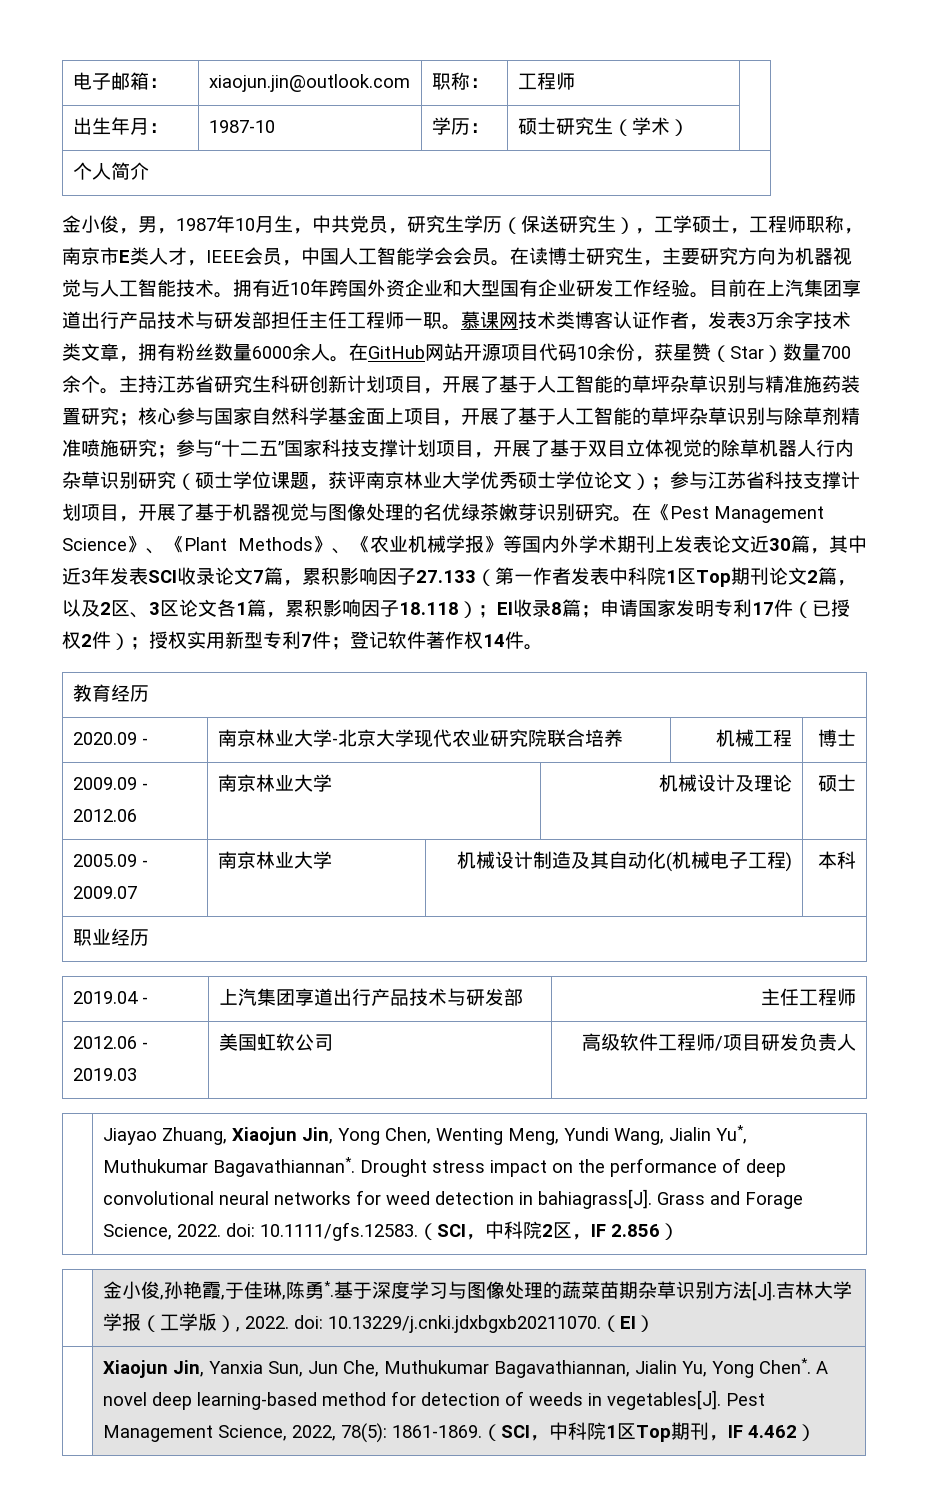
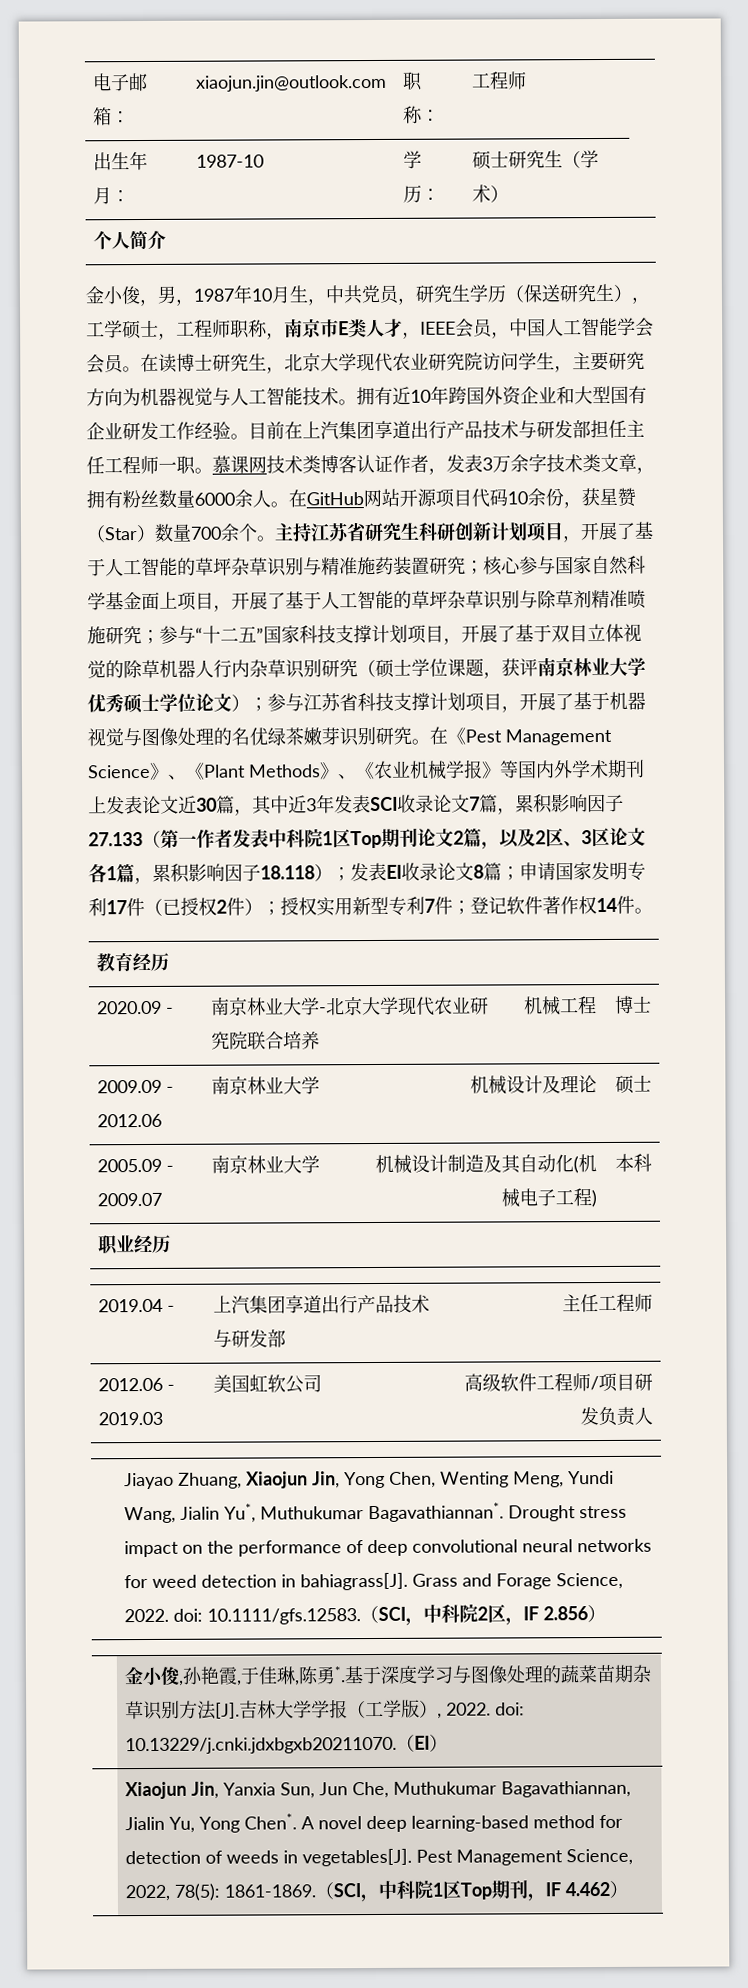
- 在读博士研究生，主要研究方向为机器视觉与人工智能技术。
+ 在读博士研究生，北京大学现代农业研究院访问学生，主要研究方向为机器视觉与人工智能技术。
- EI收录8篇；
+ 发表EI收录论文8篇；

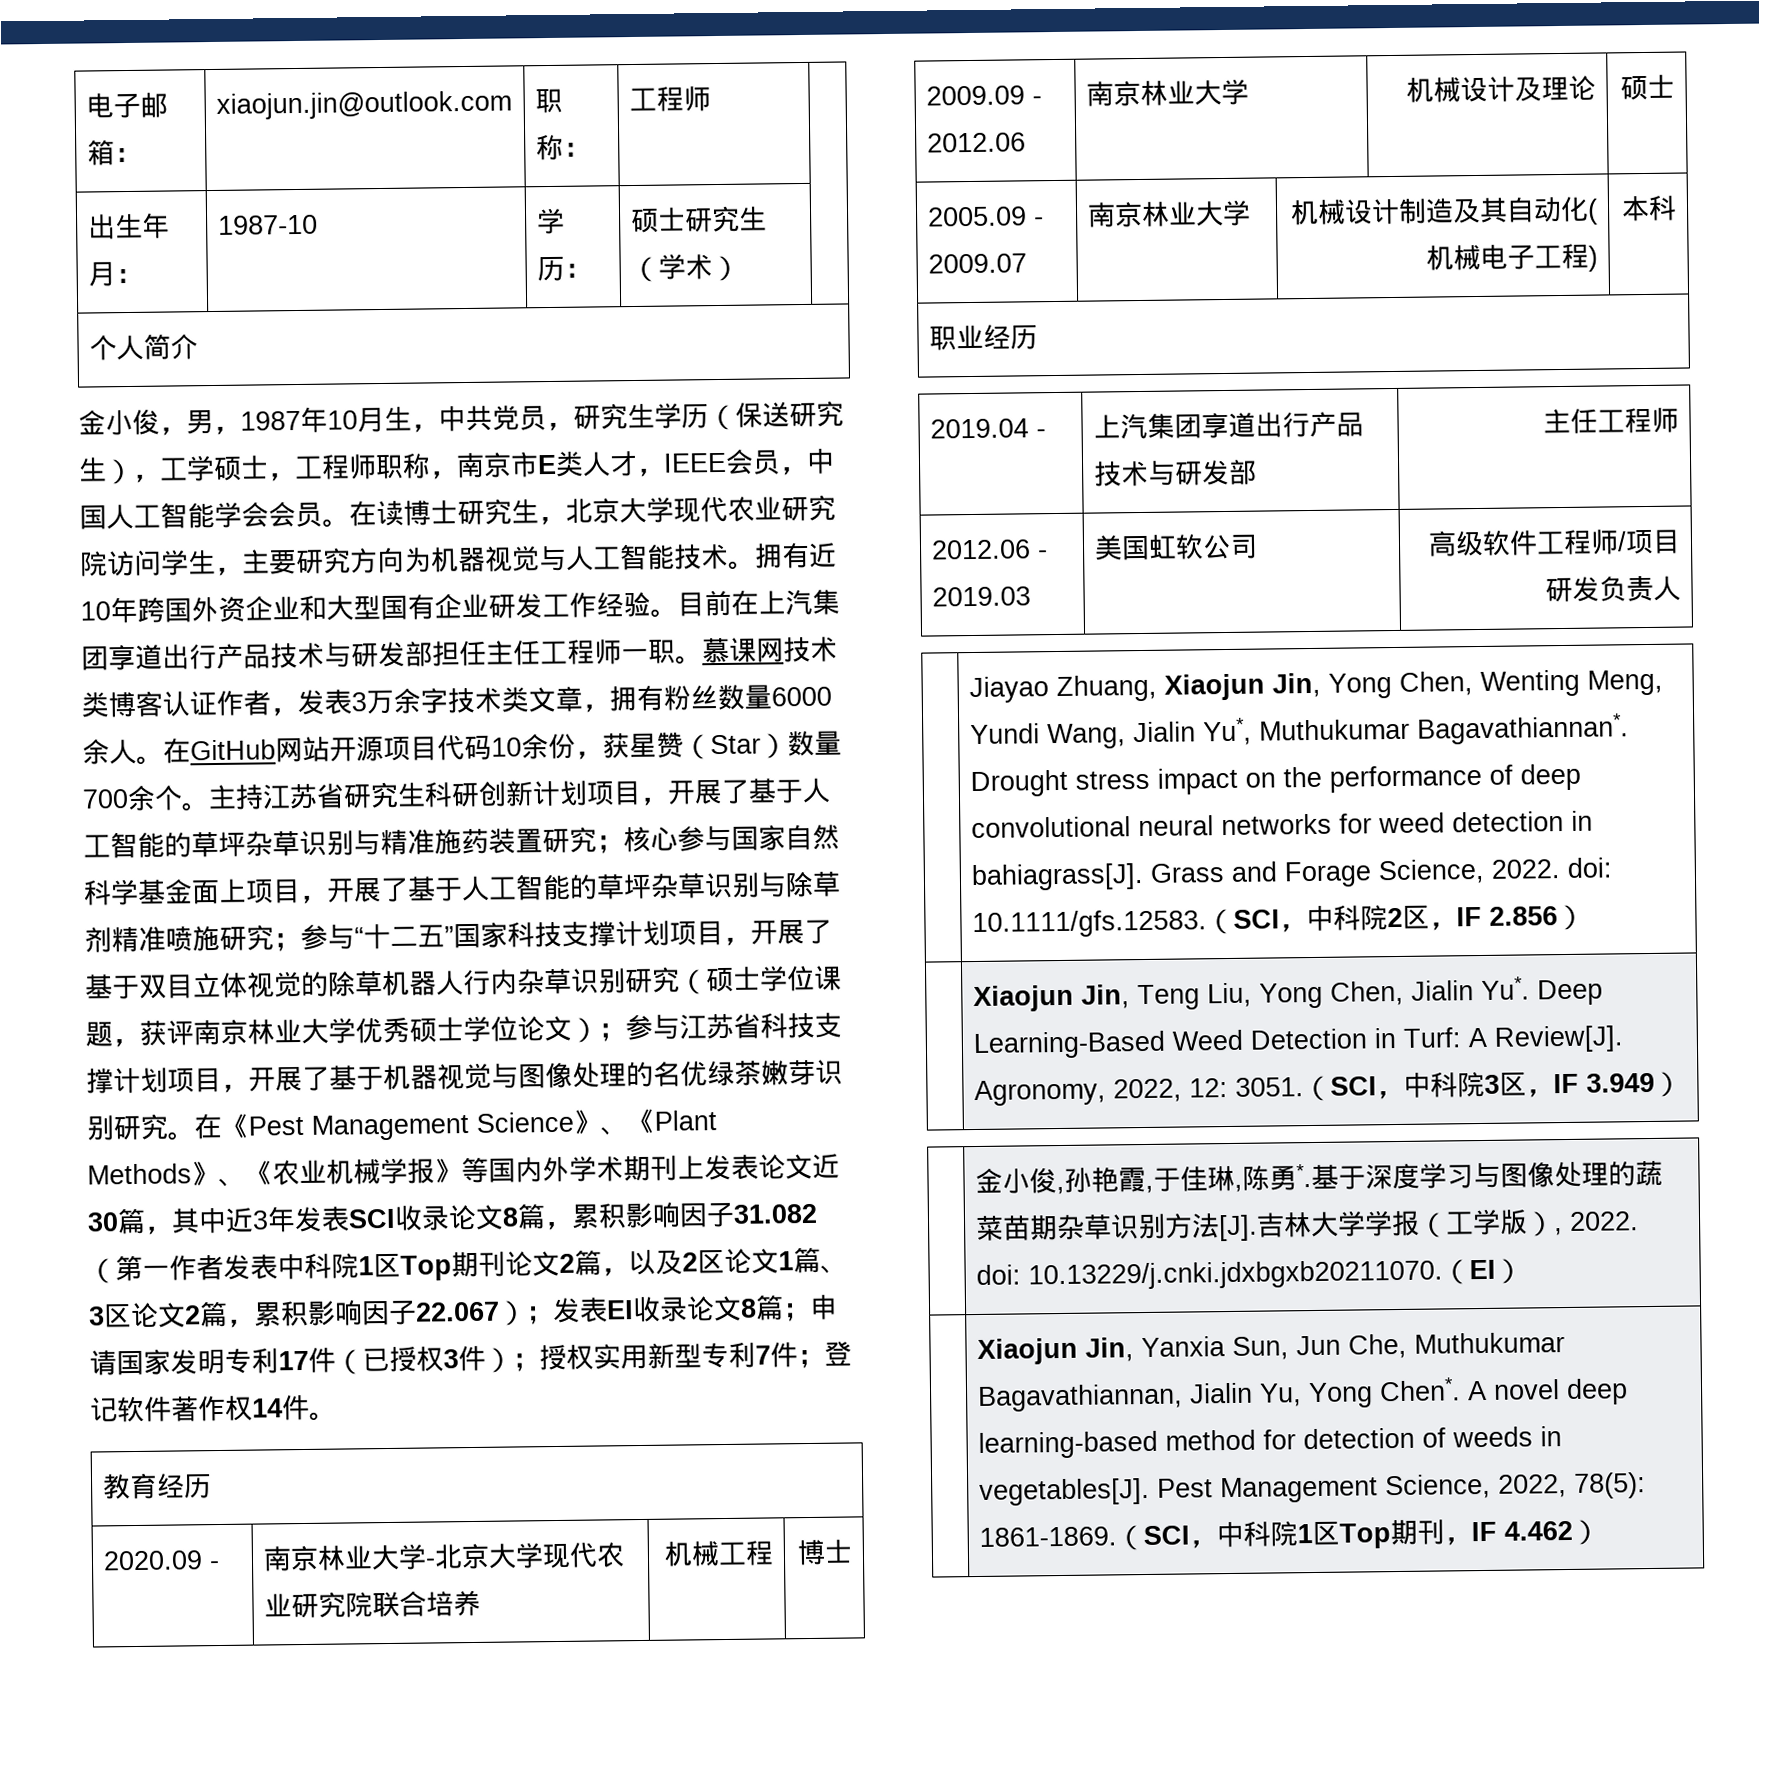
- 在《Pest Management Science》、《Plant Methods》、《农业机械学报》等国内外学术期刊上发表论文近30篇，其中近3年发表SCI收录论文7篇，累积影响因子27.133（第一作者发表中科院1区Top期刊论文2篇，以及2区、3区论文各1篇，累积影响因子18.118）；
+ 在《Pest Management Science》、《Plant Methods》、《农业机械学报》等国内外学术期刊上发表论文近30篇，其中近3年发表SCI收录论文8篇，累积影响因子31.082（第一作者发表中科院1区Top期刊论文2篇，以及2区论文1篇、3区论文2篇，累积影响因子22.067）；
- 申请国家发明专利17件（已授权2件）；
+ 申请国家发明专利17件（已授权3件）；
+ | Xiaojun Jin, Teng Liu, Yong Chen, Jialin Yu*. Deep Learning-Based Weed Detection in Turf: A Review[J]. Agronomy, 2022, 12: 3051.（SCI，中科院3区，IF 3.949）

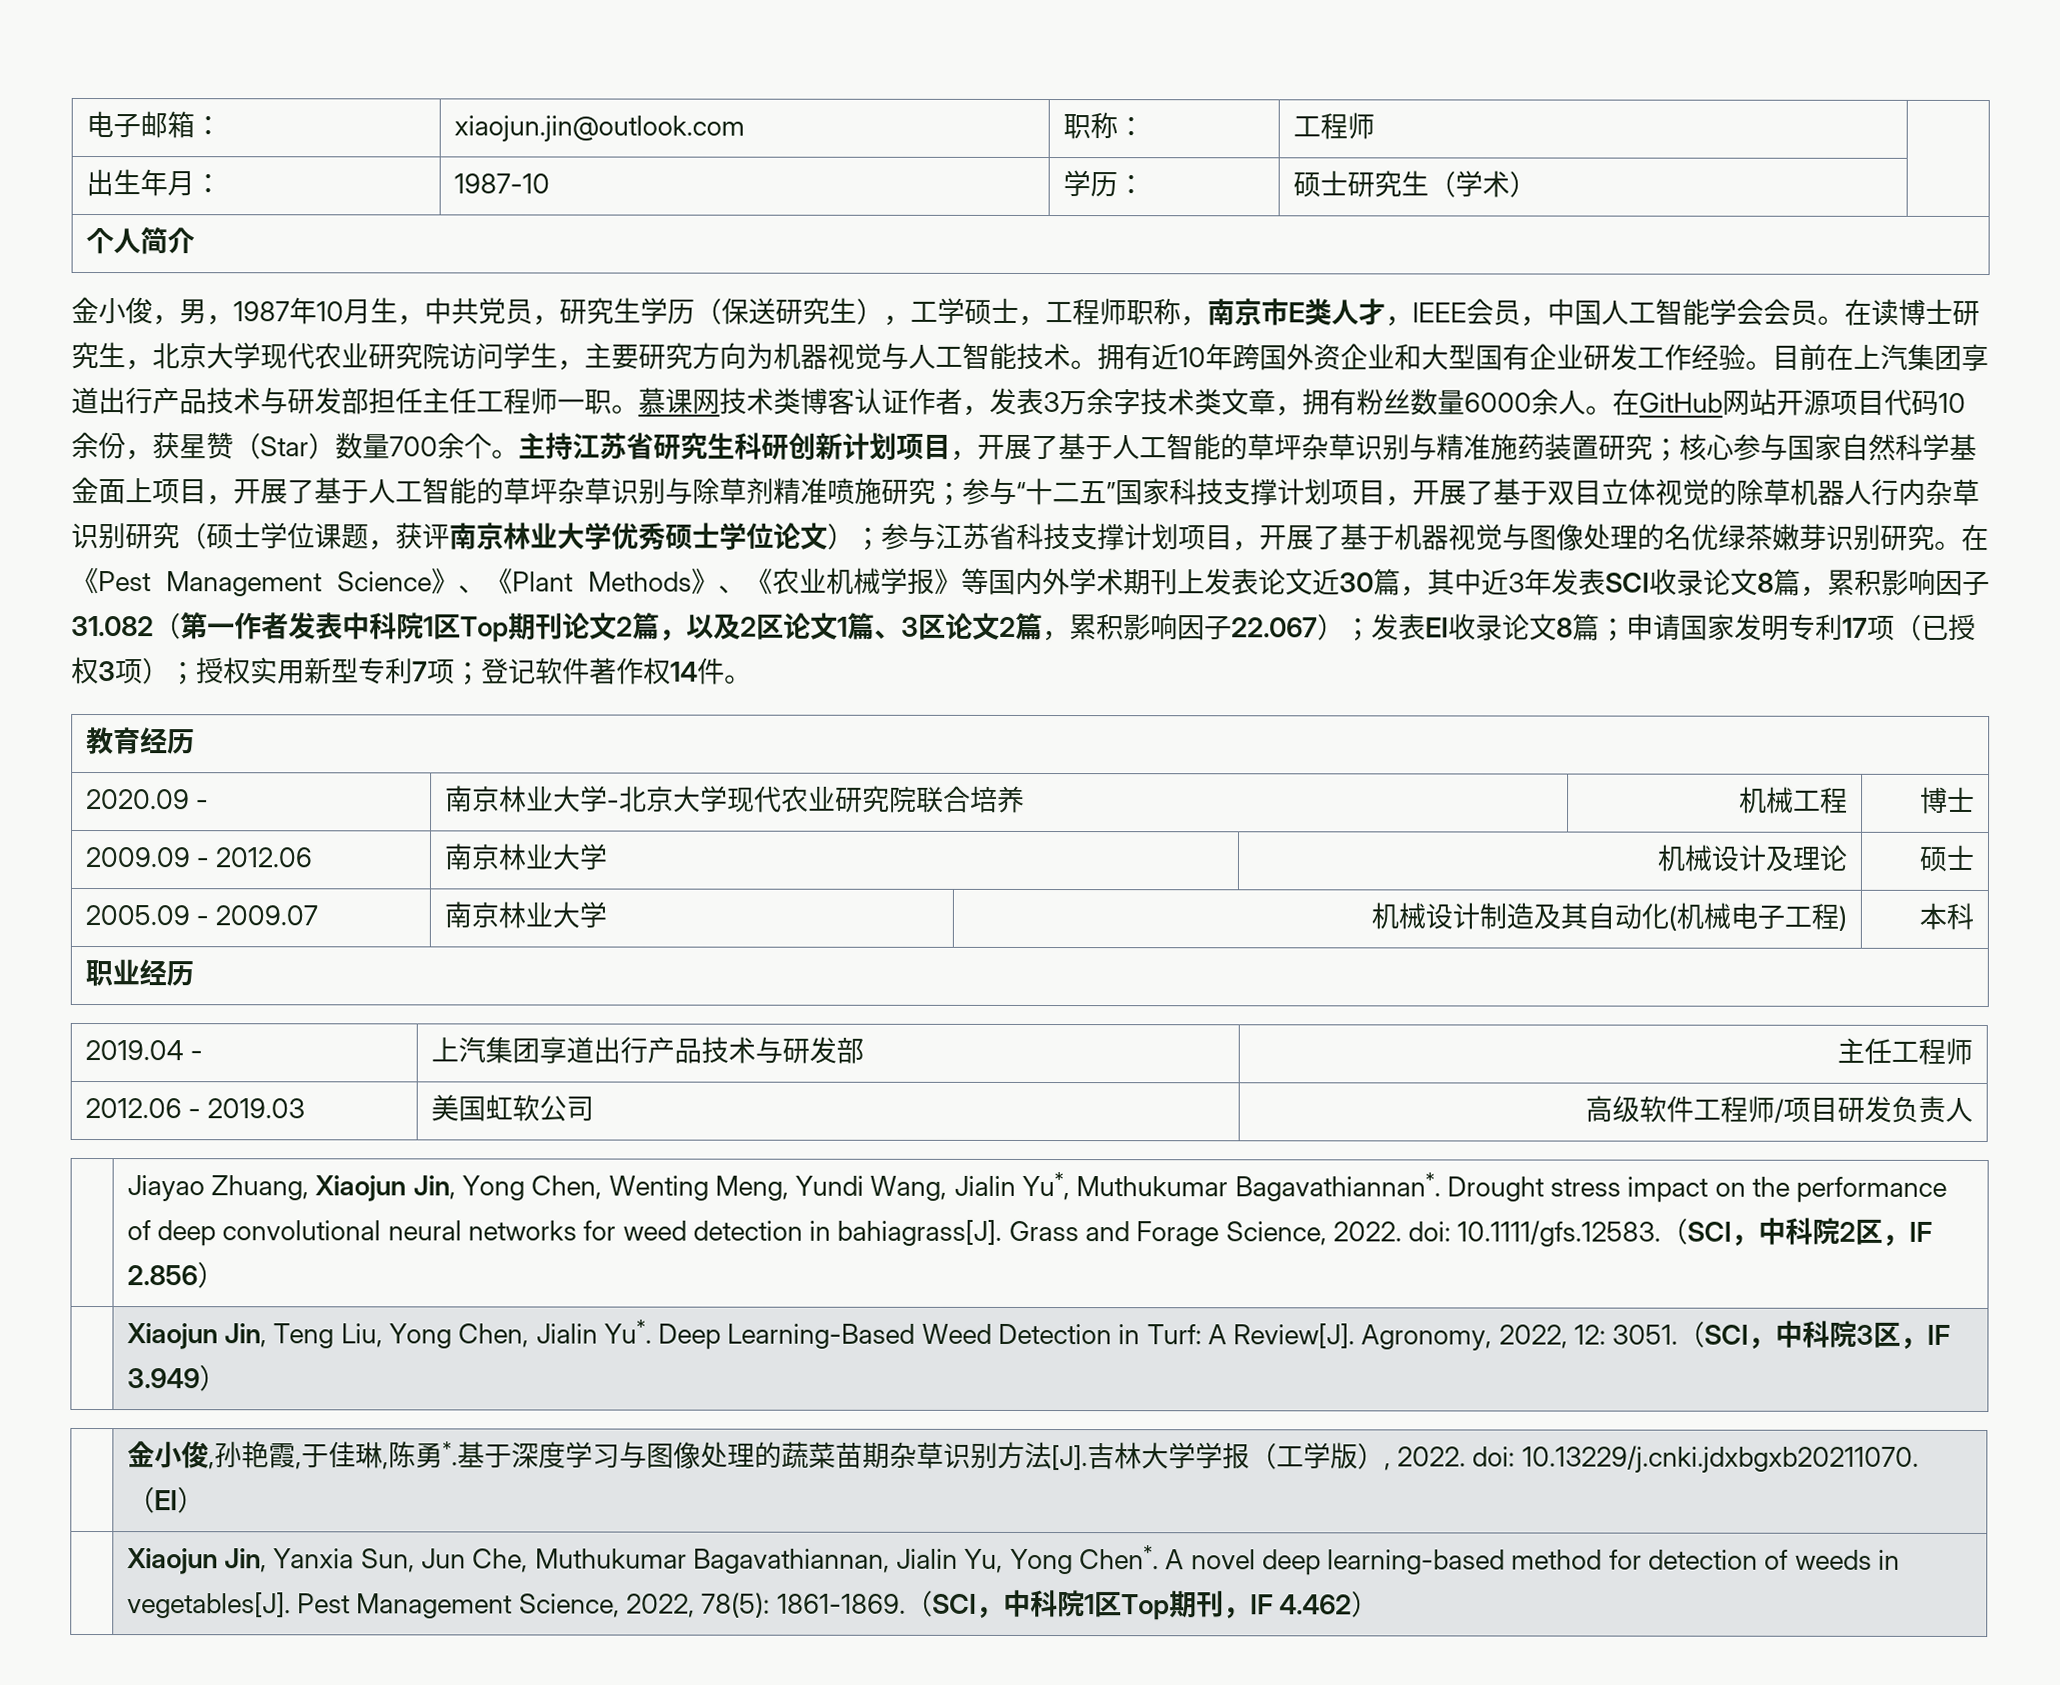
- 申请国家发明专利17件（已授权3件）；
+ 申请国家发明专利17项（已授权3项）；
- 授权实用新型专利7件；
+ 授权实用新型专利7项；

